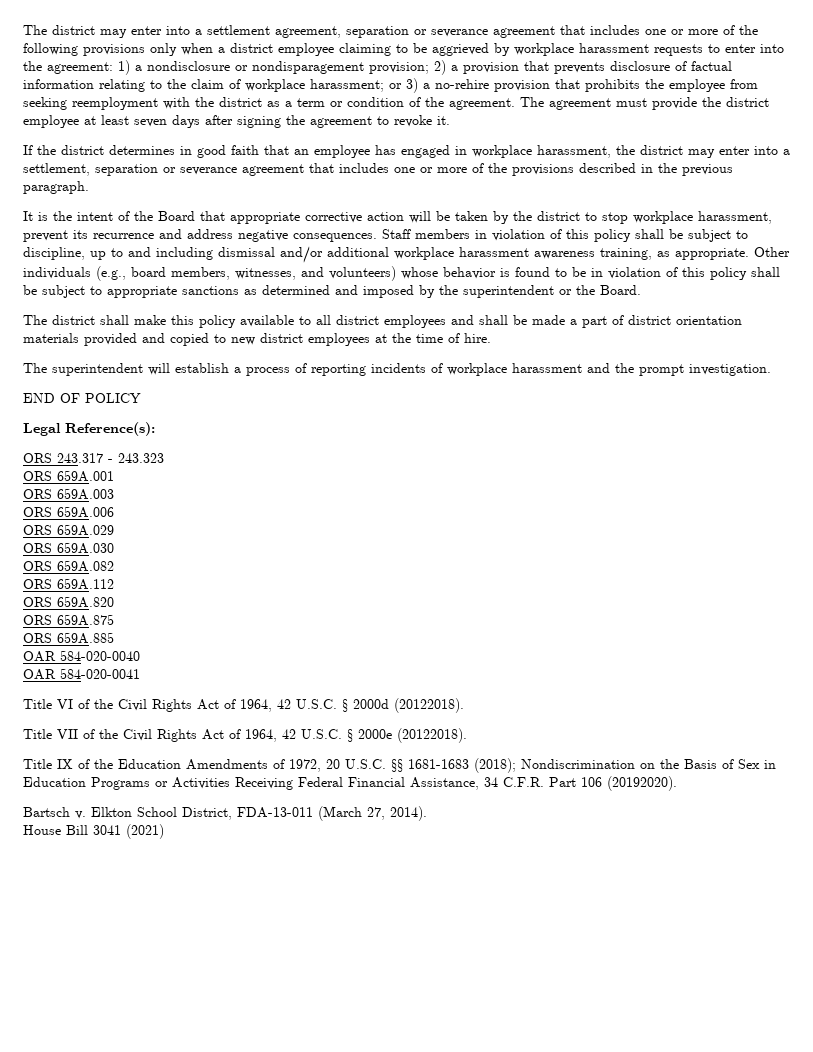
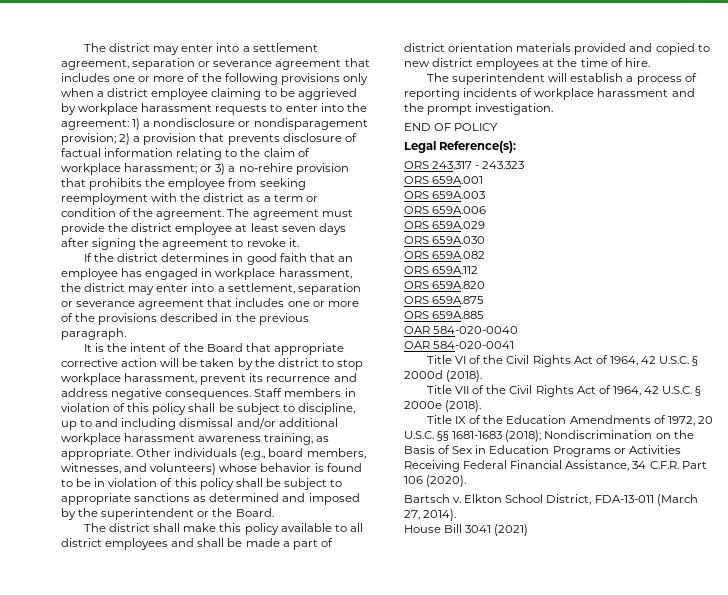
- Title VI of the Civil Rights Act of 1964, 42 U.S.C. § 2000d (20122018).
+ Title VI of the Civil Rights Act of 1964, 42 U.S.C. § 2000d (2018).
- Title VII of the Civil Rights Act of 1964, 42 U.S.C. § 2000e (20122018).
+ Title VII of the Civil Rights Act of 1964, 42 U.S.C. § 2000e (2018).
- Title IX of the Education Amendments of 1972, 20 U.S.C. §§ 1681-1683 (2018); Nondiscrimination on the Basis of Sex in Education Programs or Activities Receiving Federal Financial Assistance, 34 C.F.R. Part 106 (20192020).
+ Title IX of the Education Amendments of 1972, 20 U.S.C. §§ 1681-1683 (2018); Nondiscrimination on the Basis of Sex in Education Programs or Activities Receiving Federal Financial Assistance, 34 C.F.R. Part 106 (2020).

